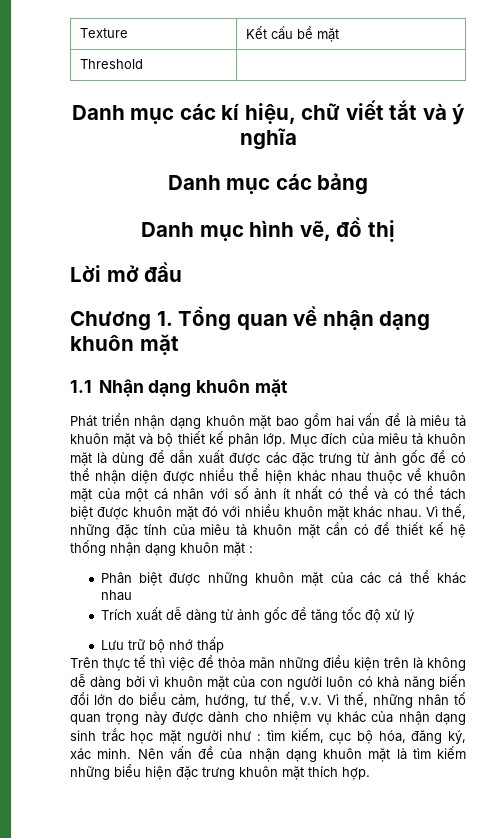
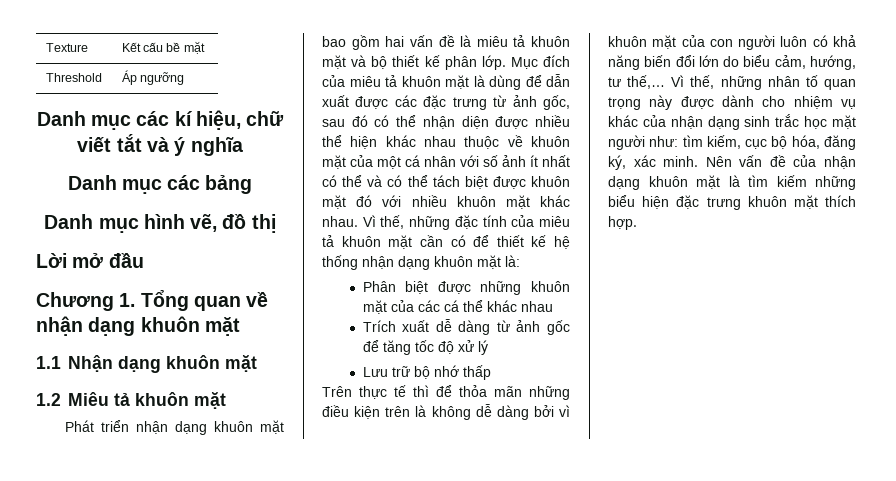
- Threshold |
+ Threshold | Áp ngưỡng
+ 1.2 Miêu tả khuôn mặt
- Mục đích của miêu tả khuôn mặt là dùng để dẫn xuất được các đặc trưng từ ảnh gốc để có thể nhận diện được nhiều thể hiện khác nhau thuộc về khuôn mặt của một cá nhân với số ảnh ít nhất có thể và có thể tách biệt được khuôn mặt đó với nhiều khuôn mặt khác nhau.
+ Mục đích của miêu tả khuôn mặt là dùng để dẫn xuất được các đặc trưng từ ảnh gốc, sau đó có thể nhận diện được nhiều thể hiện khác nhau thuộc về khuôn mặt của một cá nhân với số ảnh ít nhất có thể và có thể tách biệt được khuôn mặt đó với nhiều khuôn mặt khác nhau.
- Vì thế, những đặc tính của miêu tả khuôn mặt cần có để thiết kế hệ thống nhận dạng khuôn mặt :
+ Vì thế, những đặc tính của miêu tả khuôn mặt cần có để thiết kế hệ thống nhận dạng khuôn mặt là:
- Trên thực tế thì việc để thỏa mãn những điều kiện trên là không dễ dàng bởi vì khuôn mặt của con người luôn có khả năng biến đổi lớn do biểu cảm, hướng, tư thế, v.v. Vì thế, những nhân tố quan trọng này được dành cho nhiệm vụ khác của nhận dạng sinh trắc học mặt người như :
+ Trên thực tế thì để thỏa mãn những điều kiện trên là không dễ dàng bởi vì khuôn mặt của con người luôn có khả năng biến đổi lớn do biểu cảm, hướng, tư thế,… Vì thế, những nhân tố quan trọng này được dành cho nhiệm vụ khác của nhận dạng sinh trắc học mặt người như:

